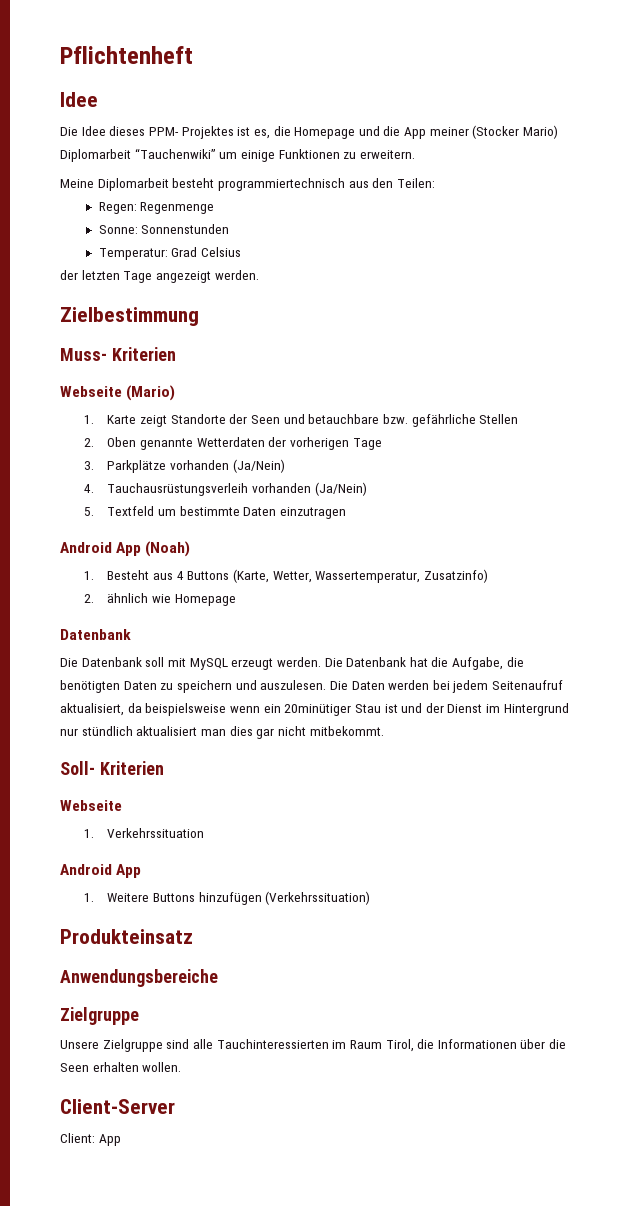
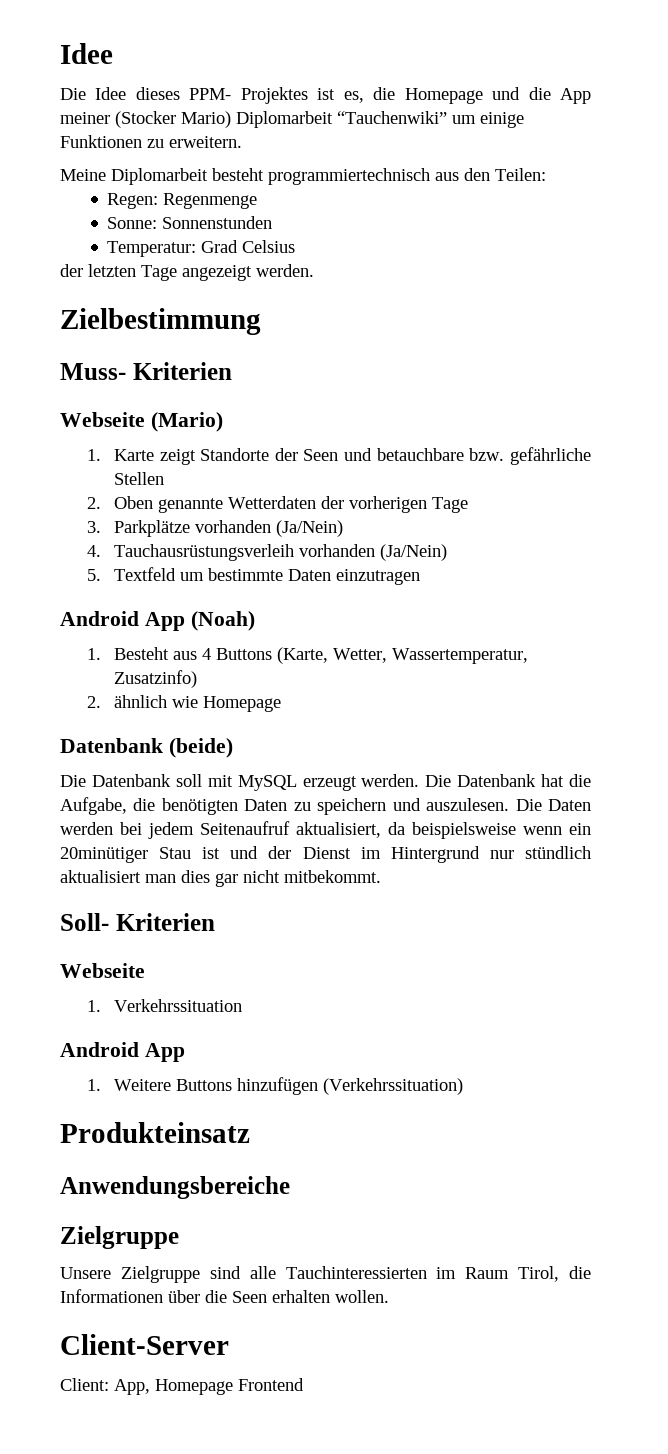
- Pflichtenheft
  2. ähnlich wie Homepage
- Datenbank
+ Datenbank (beide)
- Client: App
+ Client: App, Homepage Frontend

